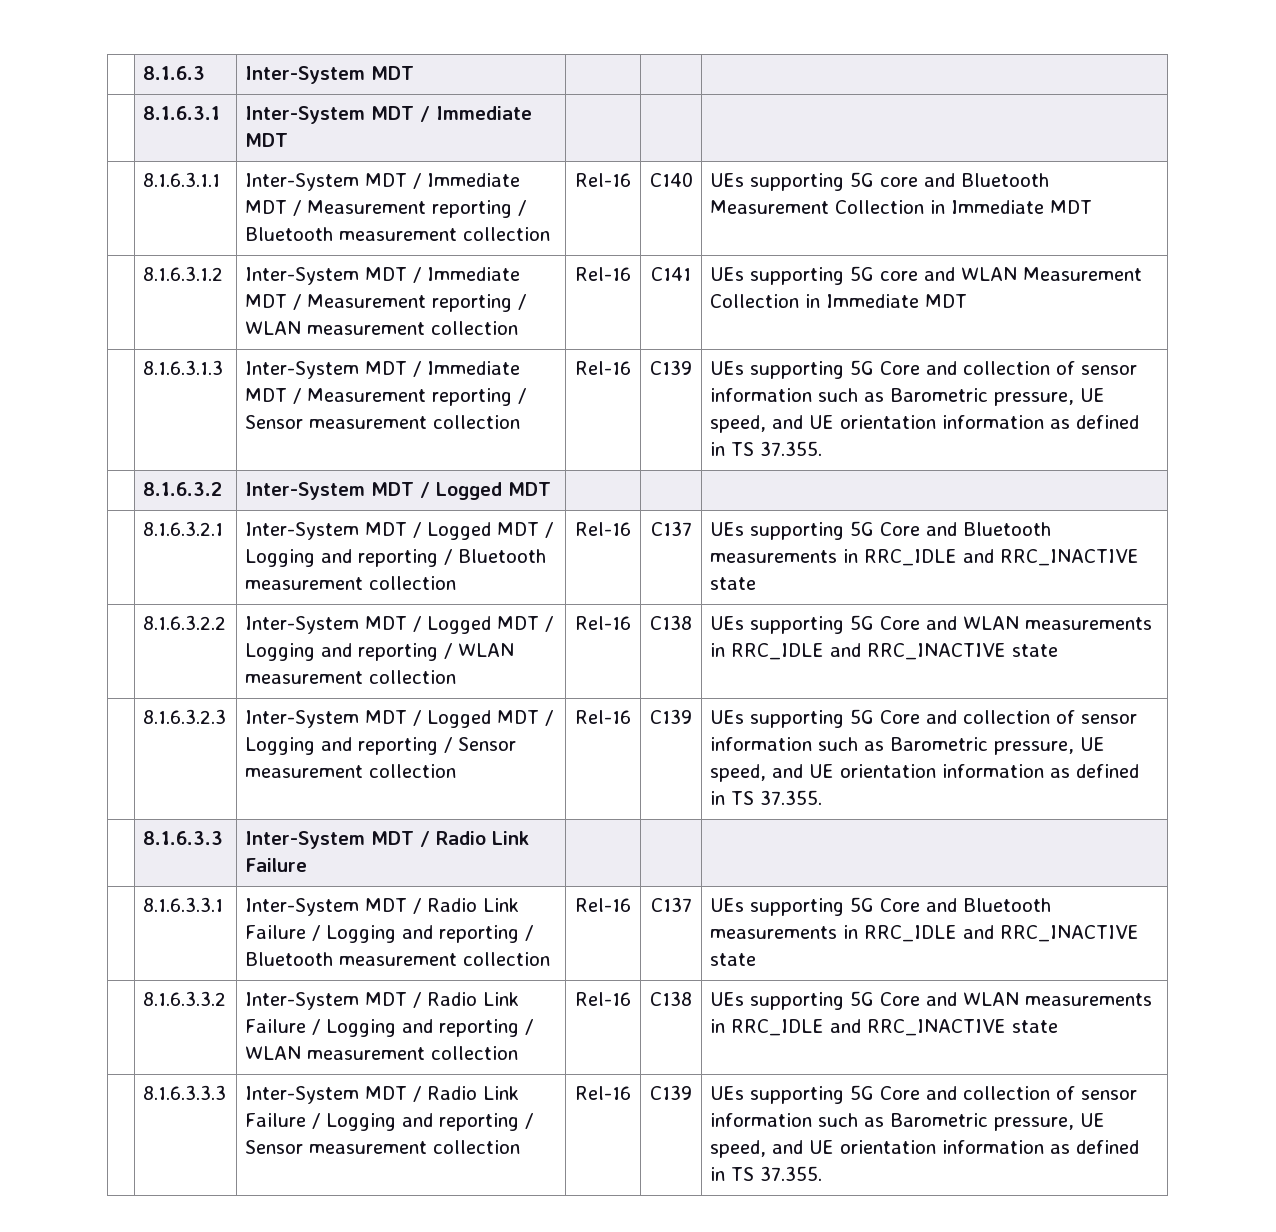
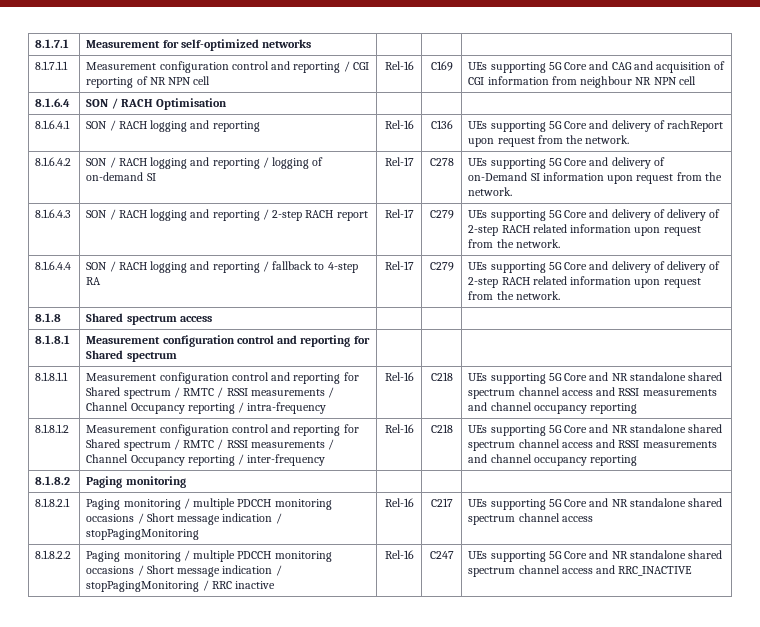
- | 8.1.6.3 | Inter-System MDT | | |
- | 8.1.6.3.1 | Inter-System MDT / Immediate MDT | | |
- | 8.1.6.3.1.1 | Inter-System MDT / Immediate MDT / Measurement reporting / Bluetooth measurement collection | Rel-16 | C140 | UEs supporting 5G core and Bluetooth Measurement Collection in Immediate MDT
- | 8.1.6.3.1.2 | Inter-System MDT / Immediate MDT / Measurement reporting / WLAN measurement collection | Rel-16 | C141 | UEs supporting 5G core and WLAN Measurement Collection in Immediate MDT
- | 8.1.6.3.1.3 | Inter-System MDT / Immediate MDT / Measurement reporting / Sensor measurement collection | Rel-16 | C139 | UEs supporting 5G Core and collection of sensor information such as Barometric pressure, UE speed, and UE orientation information as defined in TS 37.355.
- | 8.1.6.3.2 | Inter-System MDT / Logged MDT | | |
- | 8.1.6.3.2.1 | Inter-System MDT / Logged MDT / Logging and reporting / Bluetooth measurement collection | Rel-16 | C137 | UEs supporting 5G Core and Bluetooth measurements in RRC_IDLE and RRC_INACTIVE state
- | 8.1.6.3.2.2 | Inter-System MDT / Logged MDT / Logging and reporting / WLAN measurement collection | Rel-16 | C138 | UEs supporting 5G Core and WLAN measurements in RRC_IDLE and RRC_INACTIVE state
- | 8.1.6.3.2.3 | Inter-System MDT / Logged MDT / Logging and reporting / Sensor measurement collection | Rel-16 | C139 | UEs supporting 5G Core and collection of sensor information such as Barometric pressure, UE speed, and UE orientation information as defined in TS 37.355.
- | 8.1.6.3.3 | Inter-System MDT / Radio Link Failure | | |
- | 8.1.6.3.3.1 | Inter-System MDT / Radio Link Failure / Logging and reporting / Bluetooth measurement collection | Rel-16 | C137 | UEs supporting 5G Core and Bluetooth measurements in RRC_IDLE and RRC_INACTIVE state
- | 8.1.6.3.3.2 | Inter-System MDT / Radio Link Failure / Logging and reporting / WLAN measurement collection | Rel-16 | C138 | UEs supporting 5G Core and WLAN measurements in RRC_IDLE and RRC_INACTIVE state
- | 8.1.6.3.3.3 | Inter-System MDT / Radio Link Failure / Logging and reporting / Sensor measurement collection | Rel-16 | C139 | UEs supporting 5G Core and collection of sensor information such as Barometric pressure, UE speed, and UE orientation information as defined in TS 37.355.
+ 8.1.7.1 | Measurement for self-optimized networks | | |
+ 8.1.7.1.1 | Measurement configuration control and reporting / CGI reporting of NR NPN cell | Rel-16 | C169 | UEs supporting 5G Core and CAG and acquisition of CGI information from neighbour NR NPN cell
+ 8.1.6.4 | SON / RACH Optimisation | | |
+ 8.1.6.4.1 | SON / RACH logging and reporting | Rel-16 | C136 | UEs supporting 5G Core and delivery of rachReport upon request from the network.
+ 8.1.6.4.2 | SON / RACH logging and reporting / logging of on-demand SI | Rel-17 | C278 | UEs supporting 5G Core and delivery of on-Demand SI information upon request from the network.
+ 8.1.6.4.3 | SON / RACH logging and reporting / 2-step RACH report | Rel-17 | C279 | UEs supporting 5G Core and delivery of delivery of 2-step RACH related information upon request from the network.
+ 8.1.6.4.4 | SON / RACH logging and reporting / fallback to 4-step RA | Rel-17 | C279 | UEs supporting 5G Core and delivery of delivery of 2-step RACH related information upon request from the network.
+ 8.1.8 | Shared spectrum access | | |
+ 8.1.8.1 | Measurement configuration control and reporting for Shared spectrum | | |
+ 8.1.8.1.1 | Measurement configuration control and reporting for Shared spectrum / RMTC / RSSI measurements / Channel Occupancy reporting / intra-frequency | Rel-16 | C218 | UEs supporting 5G Core and NR standalone shared spectrum channel access and RSSI measurements and channel occupancy reporting
+ 8.1.8.1.2 | Measurement configuration control and reporting for Shared spectrum / RMTC / RSSI measurements / Channel Occupancy reporting / inter-frequency | Rel-16 | C218 | UEs supporting 5G Core and NR standalone shared spectrum channel access and RSSI measurements and channel occupancy reporting
+ 8.1.8.2 | Paging monitoring | | |
+ 8.1.8.2.1 | Paging monitoring / multiple PDCCH monitoring occasions / Short message indication / stopPagingMonitoring | Rel-16 | C217 | UEs supporting 5G Core and NR standalone shared spectrum channel access
+ 8.1.8.2.2 | Paging monitoring / multiple PDCCH monitoring occasions / Short message indication / stopPagingMonitoring / RRC inactive | Rel-16 | C247 | UEs supporting 5G Core and NR standalone shared spectrum channel access and RRC_INACTIVE

